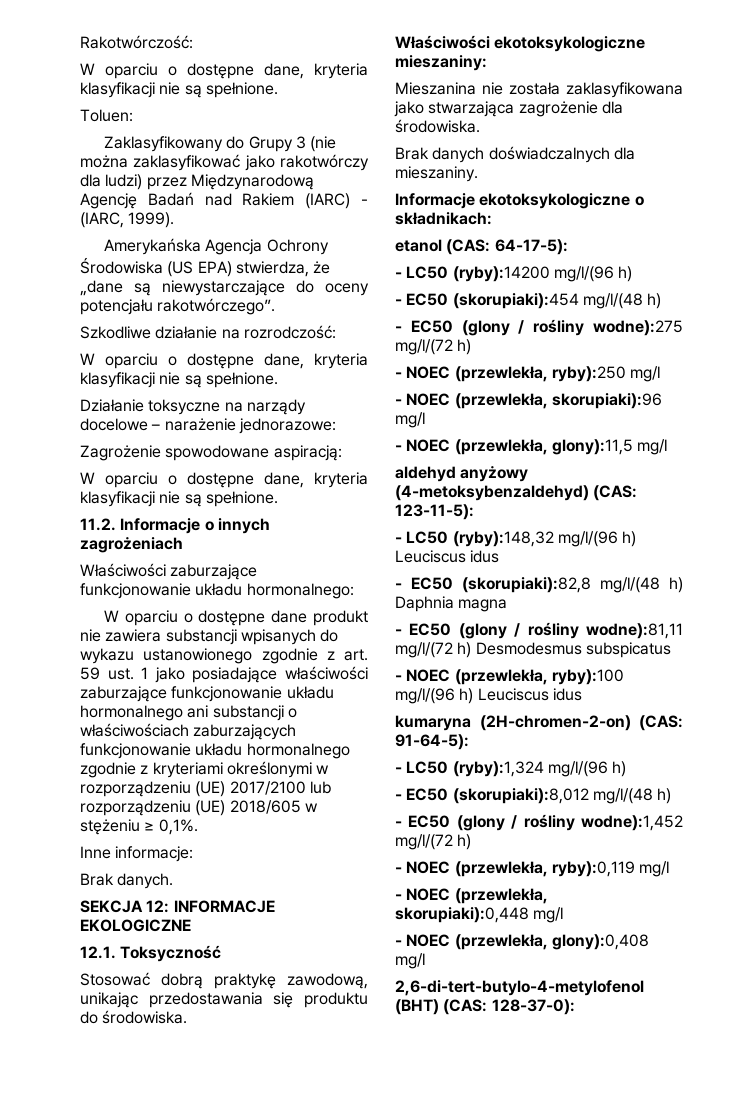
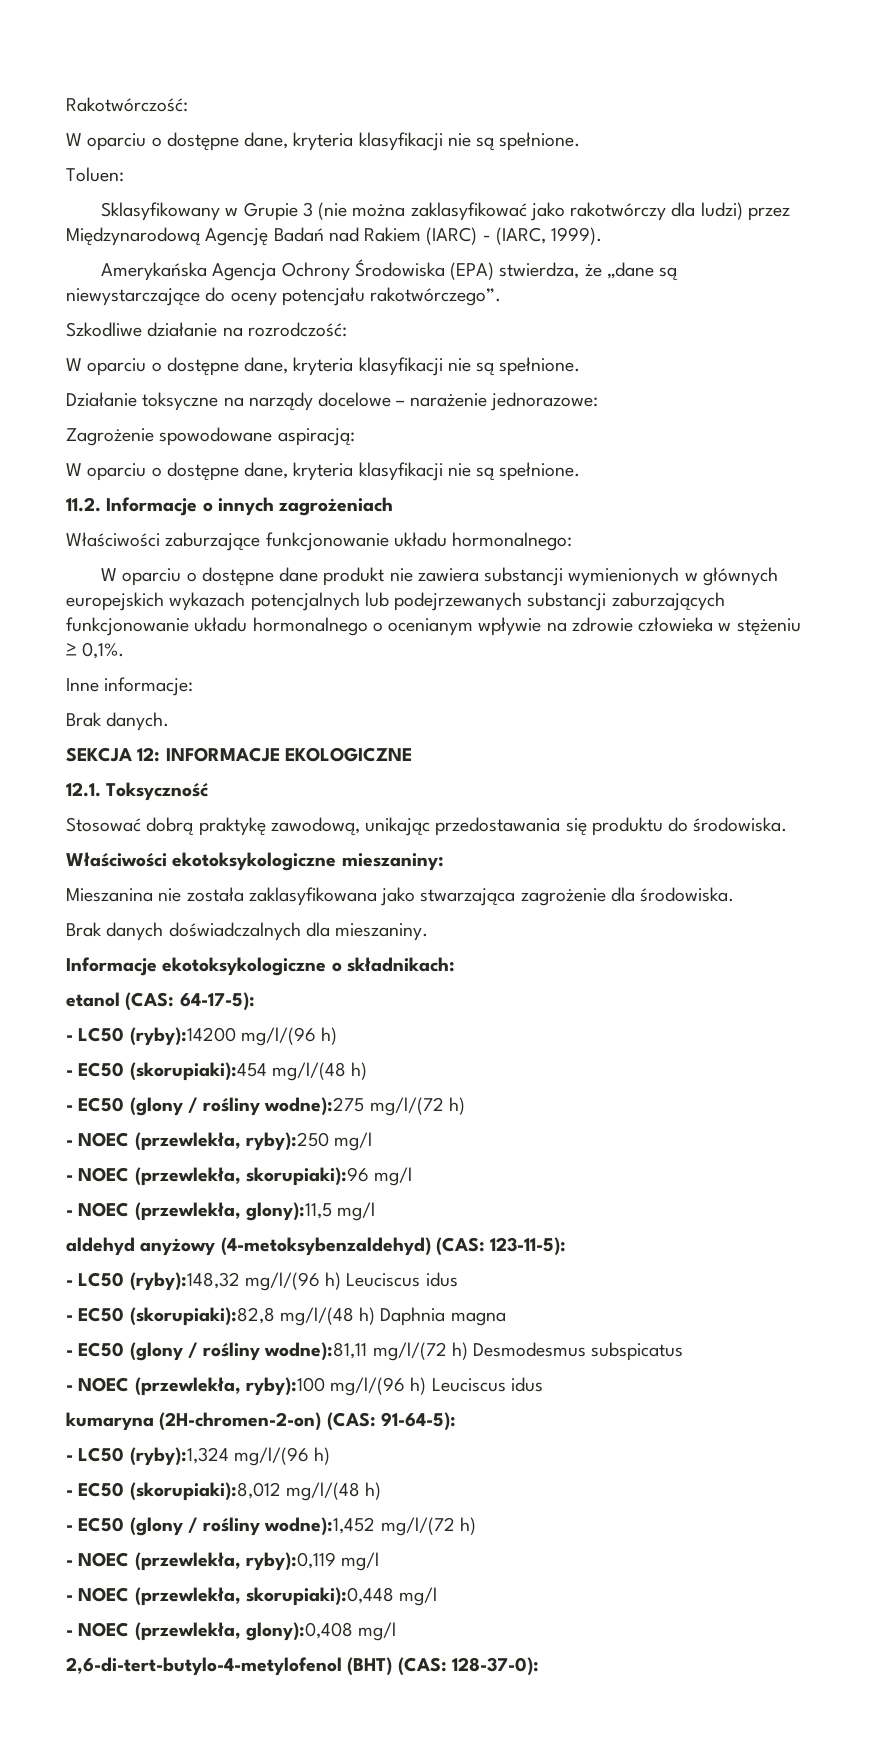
- Zaklasyfikowany do Grupy 3 (nie można zaklasyfikować jako rakotwórczy dla ludzi) przez Międzynarodową Agencję Badań nad Rakiem (IARC) - (IARC, 1999).
+ Sklasyfikowany w Grupie 3 (nie można zaklasyfikować jako rakotwórczy dla ludzi) przez Międzynarodową Agencję Badań nad Rakiem (IARC) - (IARC, 1999).
- Amerykańska Agencja Ochrony Środowiska (US EPA) stwierdza, że „dane są niewystarczające do oceny potencjału rakotwórczego”.
+ Amerykańska Agencja Ochrony Środowiska (EPA) stwierdza, że „dane są niewystarczające do oceny potencjału rakotwórczego”.
- W oparciu o dostępne dane produkt nie zawiera substancji wpisanych do wykazu ustanowionego zgodnie z art. 59 ust. 1 jako posiadające właściwości zaburzające funkcjonowanie układu hormonalnego ani substancji o właściwościach zaburzających funkcjonowanie układu hormonalnego zgodnie z kryteriami określonymi w rozporządzeniu (UE) 2017/2100 lub rozporządzeniu (UE) 2018/605 w stężeniu ≥ 0,1%.
+ W oparciu o dostępne dane produkt nie zawiera substancji wymienionych w głównych europejskich wykazach potencjalnych lub podejrzewanych substancji zaburzających funkcjonowanie układu hormonalnego o ocenianym wpływie na zdrowie człowieka w stężeniu ≥ 0,1%.

